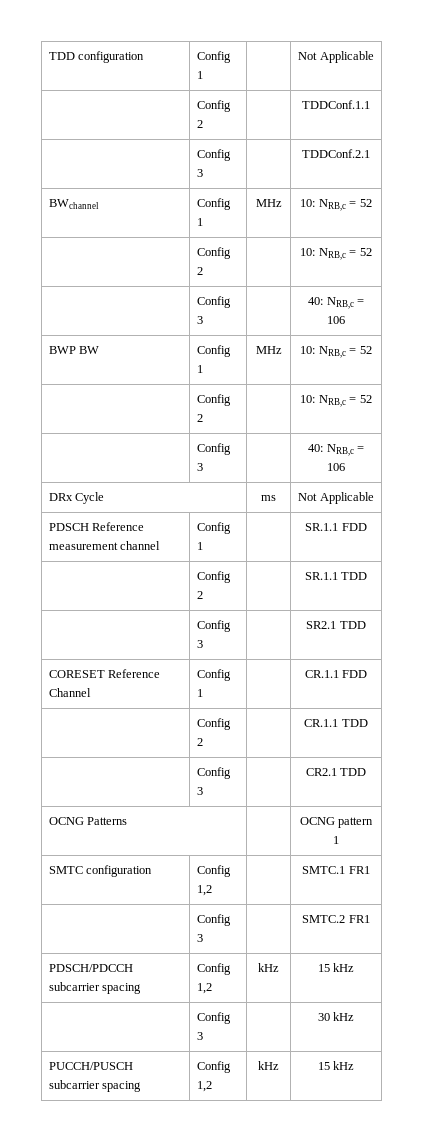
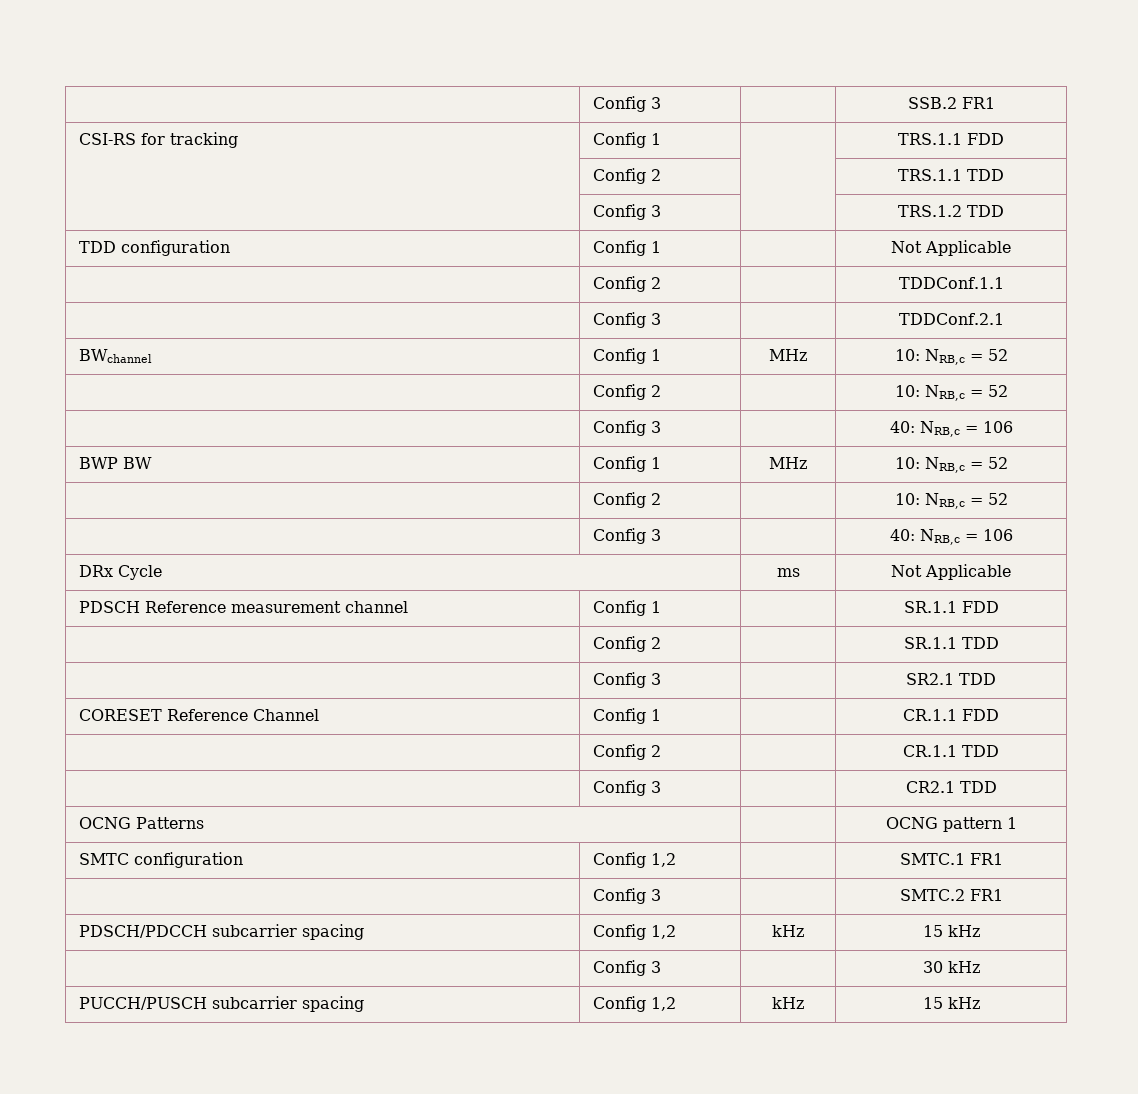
+ | Config 3 | | SSB.2 FR1
+ CSI-RS for tracking | Config 1 | | TRS.1.1 FDD
+ | Config 2 | | TRS.1.1 TDD
+ | Config 3 | | TRS.1.2 TDD

